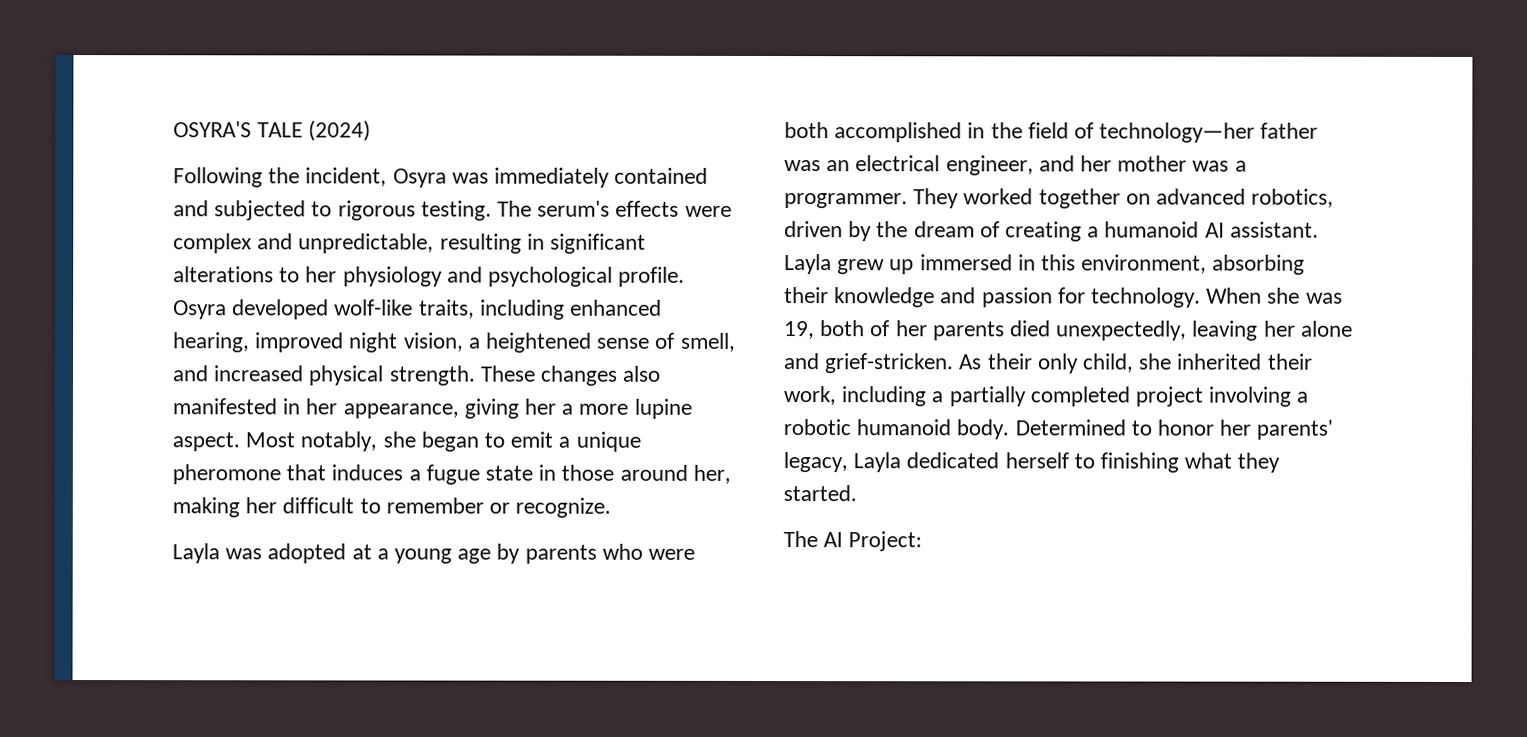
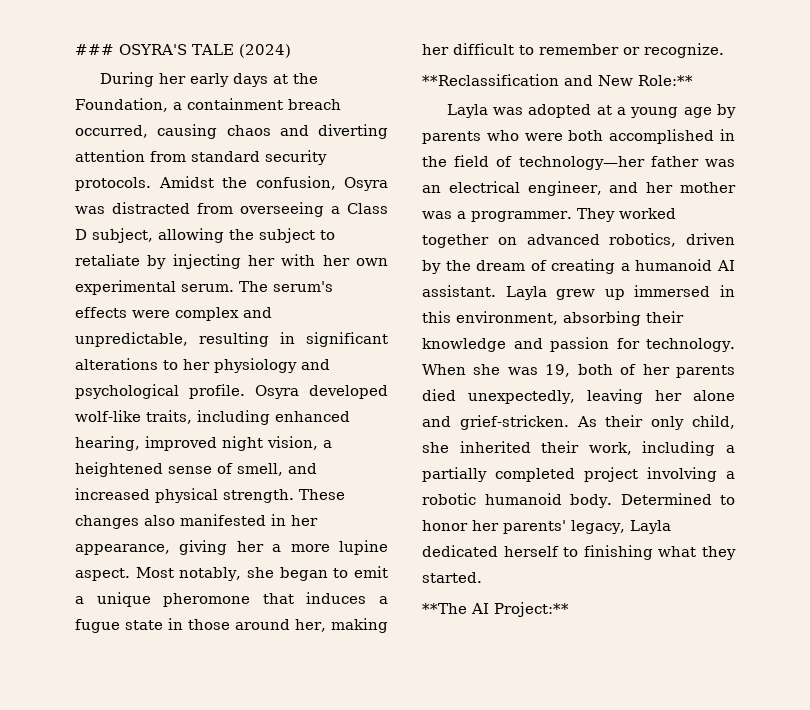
- OSYRA'S TALE (2024)
+ ### OSYRA'S TALE (2024)
- Following the incident, Osyra was immediately contained and subjected to rigorous testing.
+ During her early days at the Foundation, a containment breach occurred, causing chaos and diverting attention from standard security protocols. Amidst the confusion, Osyra was distracted from overseeing a Class D subject, allowing the subject to retaliate by injecting her with her own experimental serum.
+ **Reclassification and New Role:**
- The AI Project:
+ **The AI Project:**

